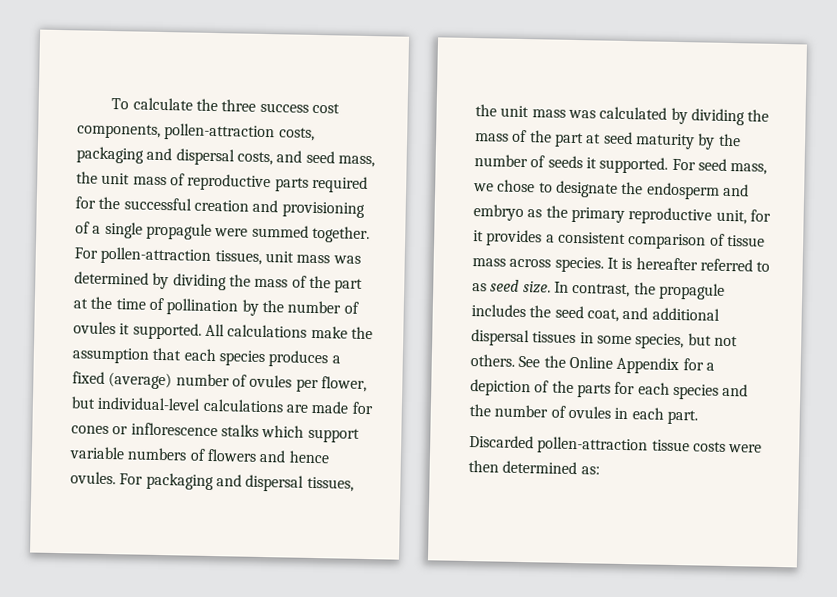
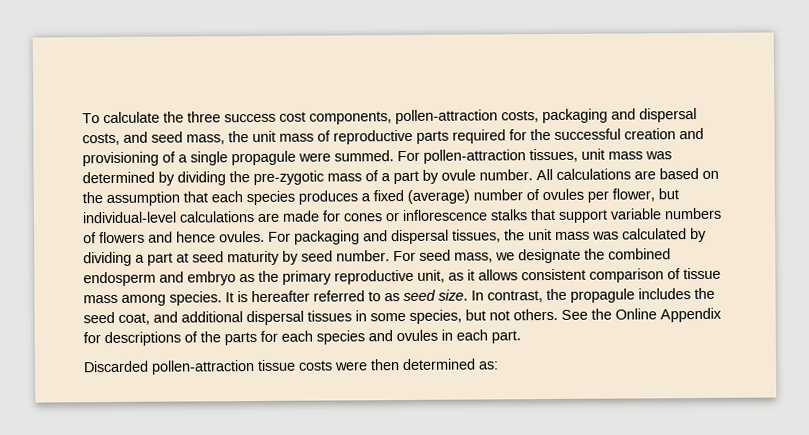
- To calculate the three success cost components, pollen-attraction costs, packaging and dispersal costs, and seed mass, the unit mass of reproductive parts required for the successful creation and provisioning of a single propagule were summed together.
+ To calculate the three success cost components, pollen-attraction costs, packaging and dispersal costs, and seed mass, the unit mass of reproductive parts required for the successful creation and provisioning of a single propagule were summed.
- For pollen-attraction tissues, unit mass was determined by dividing the mass of the part at the time of pollination by the number of ovules it supported. All calculations make the assumption that each species produces a fixed (average) number of ovules per flower, but individual-level calculations are made for cones or inflorescence stalks which support variable numbers of flowers and hence ovules.
+ For pollen-attraction tissues, unit mass was determined by dividing the pre-zygotic mass of a part by ovule number. All calculations are based on the assumption that each species produces a fixed (average) number of ovules per flower, but individual-level calculations are made for cones or inflorescence stalks that support variable numbers of flowers and hence ovules.
- For packaging and dispersal tissues, the unit mass was calculated by dividing the mass of the part at seed maturity by the number of seeds it supported.
+ For packaging and dispersal tissues, the unit mass was calculated by dividing a part at seed maturity by seed number.
- For seed mass, we chose to designate the endosperm and embryo as the primary reproductive unit, for it provides a consistent comparison of tissue mass across species.
+ For seed mass, we designate the combined endosperm and embryo as the primary reproductive unit, as it allows consistent comparison of tissue mass among species.
- See the Online Appendix for a depiction of the parts for each species and the number of ovules in each part.
+ See the Online Appendix for descriptions of the parts for each species and ovules in each part.

